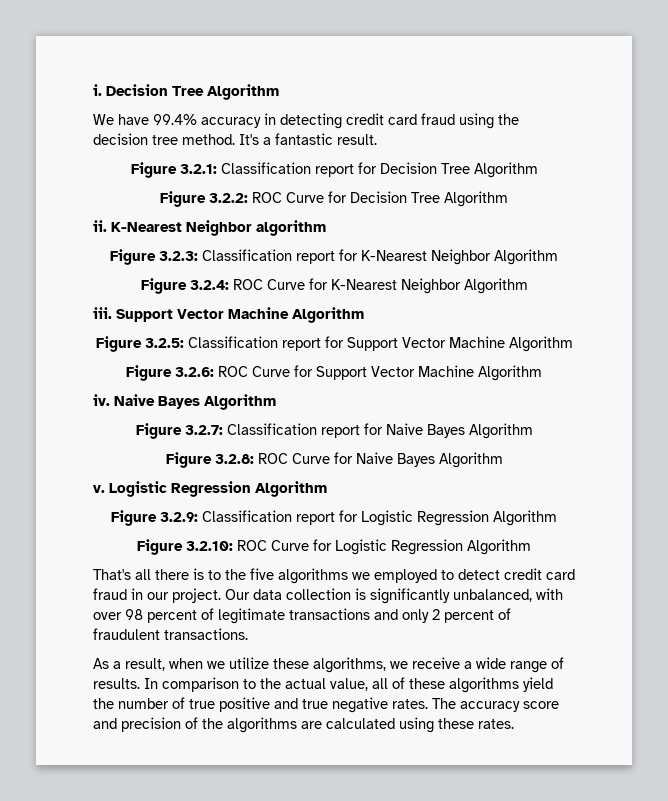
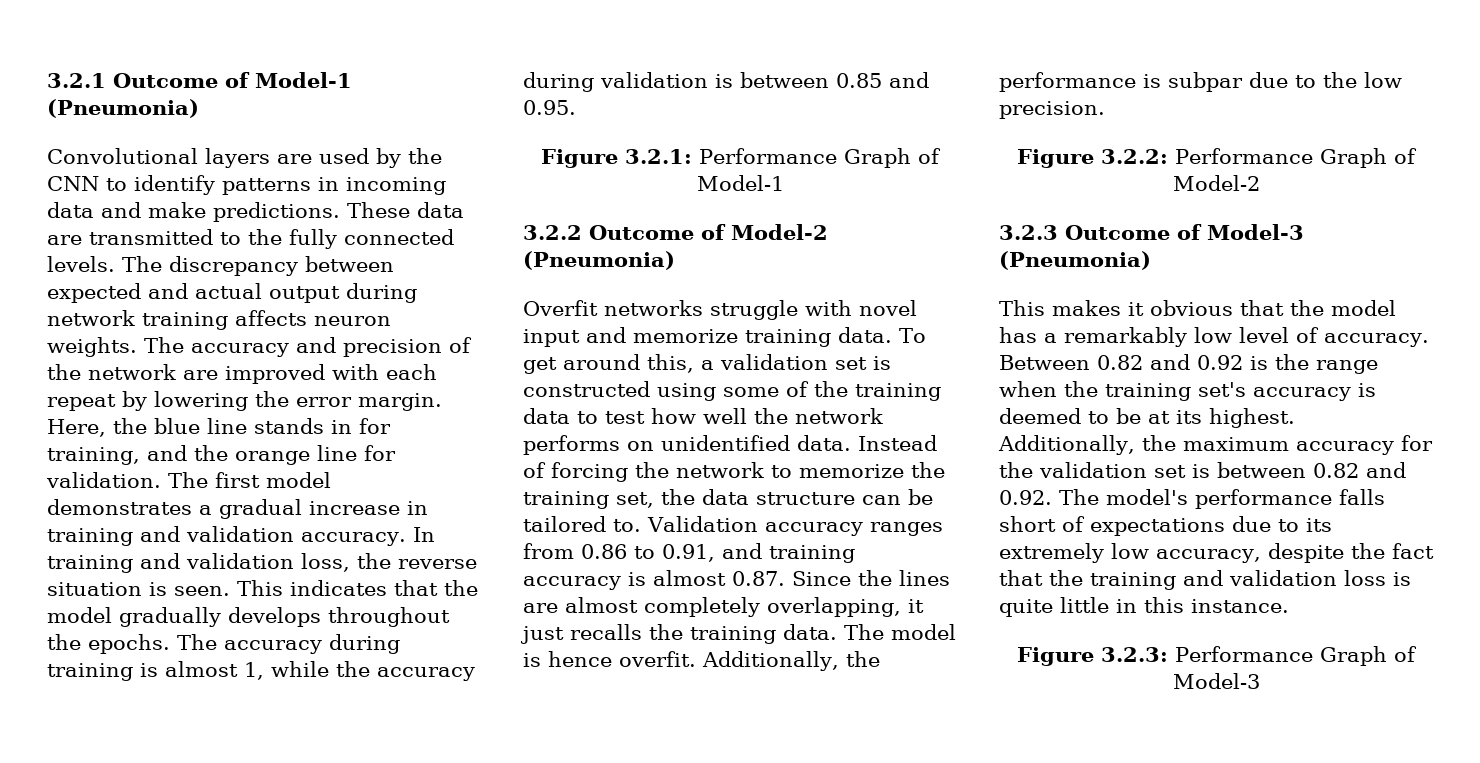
- i. Decision Tree Algorithm
- We have 99.4% accuracy in detecting credit card fraud using the decision tree method. It's a fantastic result.
- Figure 3.2.1: Classification report for Decision Tree Algorithm
- Figure 3.2.2: ROC Curve for Decision Tree Algorithm
- ii. K-Nearest Neighbor algorithm
- Figure 3.2.3: Classification report for K-Nearest Neighbor Algorithm
- Figure 3.2.4: ROC Curve for K-Nearest Neighbor Algorithm
- iii. Support Vector Machine Algorithm
- Figure 3.2.5: Classification report for Support Vector Machine Algorithm
- Figure 3.2.6: ROC Curve for Support Vector Machine Algorithm
- iv. Naive Bayes Algorithm
- Figure 3.2.7: Classification report for Naive Bayes Algorithm
- Figure 3.2.8: ROC Curve for Naive Bayes Algorithm
- v. Logistic Regression Algorithm
- Figure 3.2.9: Classification report for Logistic Regression Algorithm
- Figure 3.2.10: ROC Curve for Logistic Regression Algorithm
- That's all there is to the five algorithms we employed to detect credit card fraud in our project. Our data collection is significantly unbalanced, with over 98 percent of legitimate transactions and only 2 percent of fraudulent transactions.
- As a result, when we utilize these algorithms, we receive a wide range of results. In comparison to the actual value, all of these algorithms yield the number of true positive and true negative rates. The accuracy score and precision of the algorithms are calculated using these rates.
+ 3.2.1 Outcome of Model-1 (Pneumonia)
+ Convolutional layers are used by the CNN to identify patterns in incoming data and make predictions. These data are transmitted to the fully connected levels. The discrepancy between expected and actual output during network training affects neuron weights. The accuracy and precision of the network are improved with each repeat by lowering the error margin. Here, the blue line stands in for training, and the orange line for validation. The first model demonstrates a gradual increase in training and validation accuracy. In training and validation loss, the reverse situation is seen. This indicates that the model gradually develops throughout the epochs. The accuracy during training is almost 1, while the accuracy during validation is between 0.85 and 0.95.
+ Figure 3.2.1: Performance Graph of Model-1
+ 3.2.2 Outcome of Model-2 (Pneumonia)
+ Overfit networks struggle with novel input and memorize training data. To get around this, a validation set is constructed using some of the training data to test how well the network performs on unidentified data. Instead of forcing the network to memorize the training set, the data structure can be tailored to. Validation accuracy ranges from 0.86 to 0.91, and training accuracy is almost 0.87. Since the lines are almost completely overlapping, it just recalls the training data. The model is hence overfit. Additionally, the performance is subpar due to the low precision.
+ Figure 3.2.2: Performance Graph of Model-2
+ 3.2.3 Outcome of Model-3 (Pneumonia)
+ This makes it obvious that the model has a remarkably low level of accuracy. Between 0.82 and 0.92 is the range when the training set's accuracy is deemed to be at its highest. Additionally, the maximum accuracy for the validation set is between 0.82 and 0.92. The model's performance falls short of expectations due to its extremely low accuracy, despite the fact that the training and validation loss is quite little in this instance.
+ Figure 3.2.3: Performance Graph of Model-3

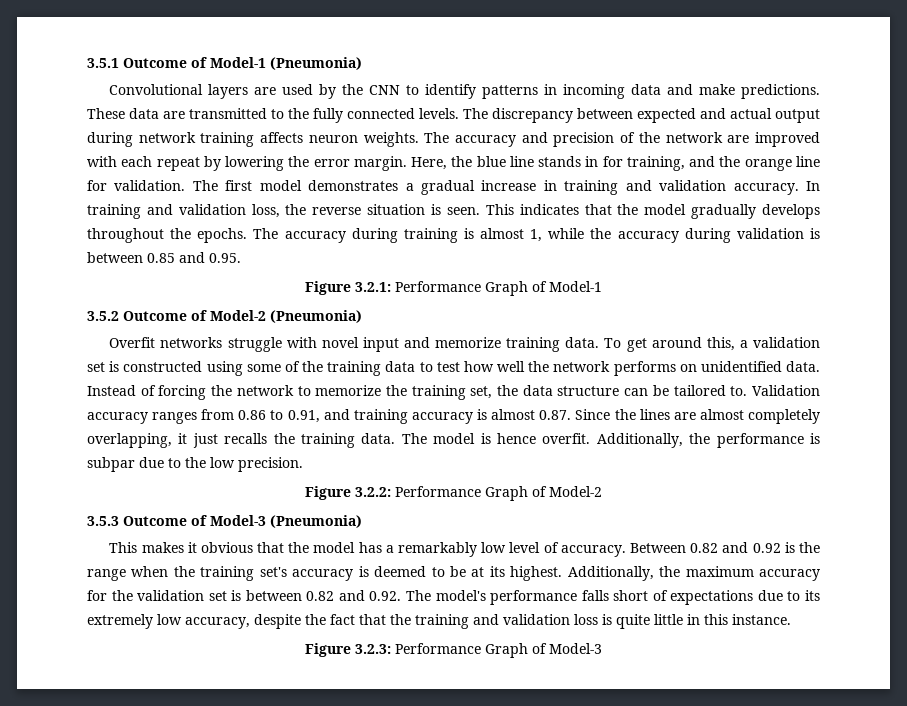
- 3.2.1 Outcome of Model-1 (Pneumonia)
+ 3.5.1 Outcome of Model-1 (Pneumonia)
- 3.2.2 Outcome of Model-2 (Pneumonia)
+ 3.5.2 Outcome of Model-2 (Pneumonia)
- 3.2.3 Outcome of Model-3 (Pneumonia)
+ 3.5.3 Outcome of Model-3 (Pneumonia)

